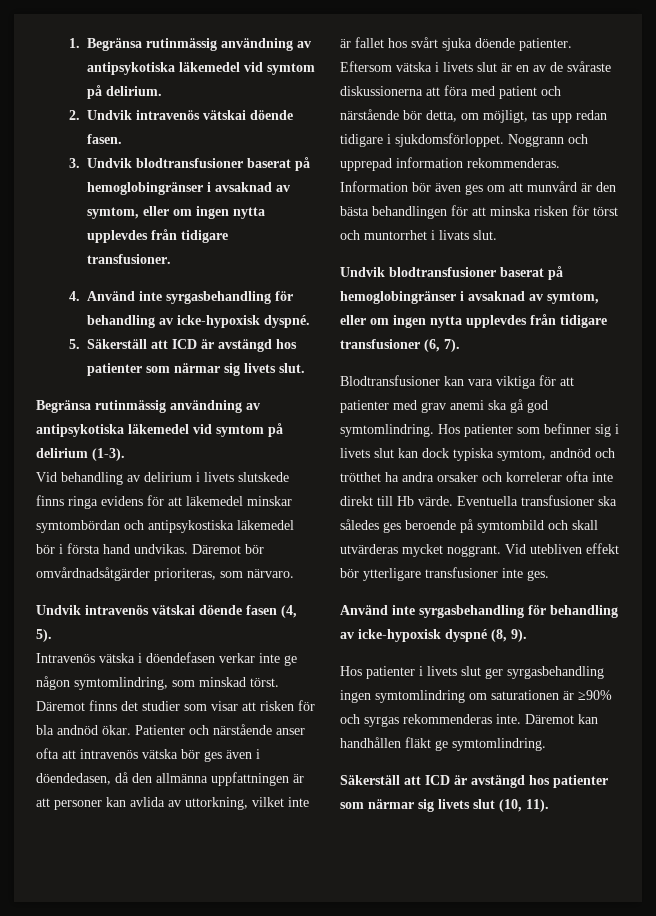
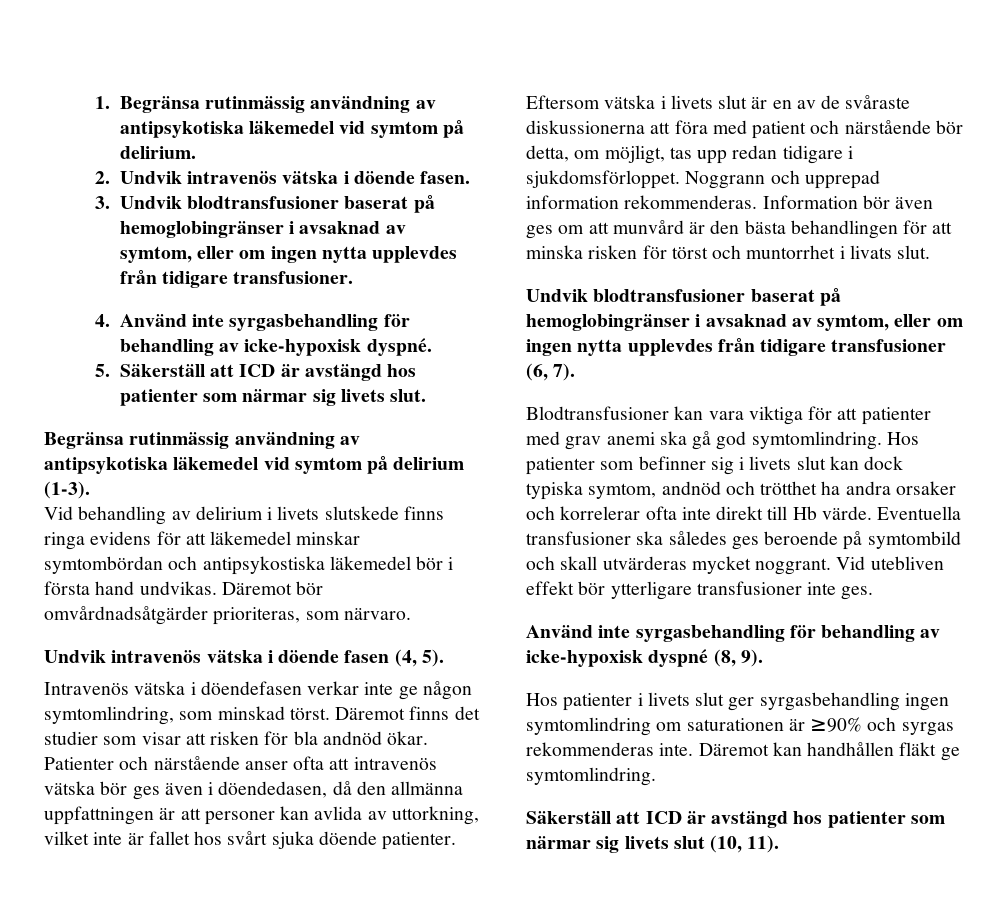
- 2. Undvik intravenös vätskai döende fasen.
+ 2. Undvik intravenös vätska i döende fasen.
- Undvik intravenös vätskai döende fasen (4, 5).
+ Undvik intravenös vätska i döende fasen (4, 5).

